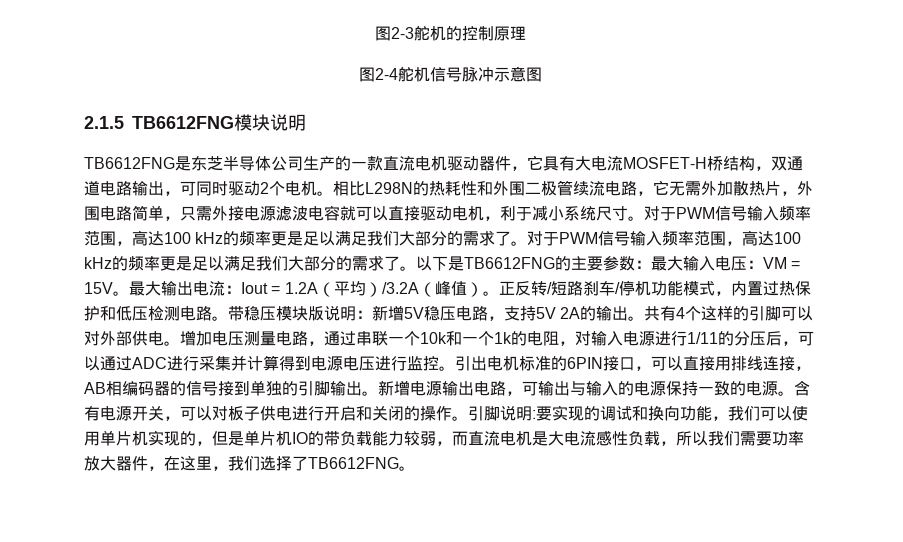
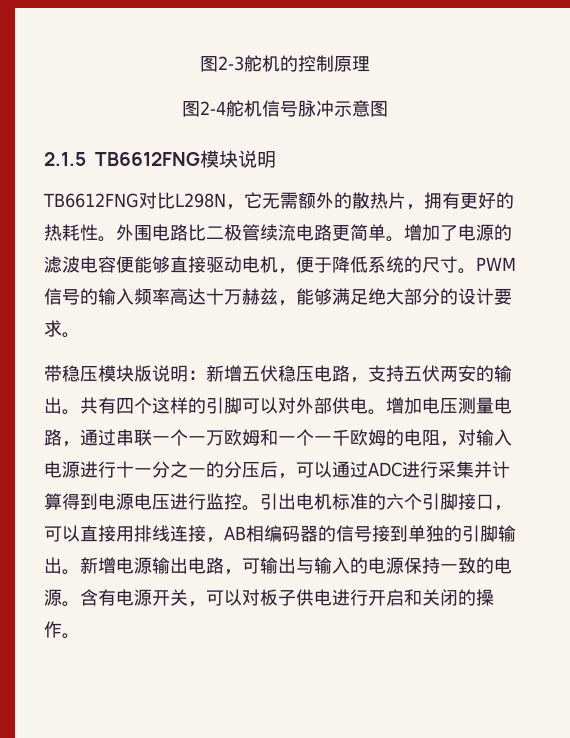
- TB6612FNG是东芝半导体公司生产的一款直流电机驱动器件，它具有大电流MOSFET-H桥结构，双通道电路输出，可同时驱动2个电机。相比L298N的热耗性和外围二极管续流电路，它无需外加散热片，外围电路简单，只需外接电源滤波电容就可以直接驱动电机，利于减小系统尺寸。对于PWM信号输入频率范围，高达100 kHz的频率更是足以满足我们大部分的需求了。对于PWM信号输入频率范围，高达100 kHz的频率更是足以满足我们大部分的需求了。以下是TB6612FNG的主要参数：最大输入电压：VM = 15V。最大输出电流：Iout = 1.2A（平均）/3.2A（峰值）。正反转/短路刹车/停机功能模式，内置过热保护和低压检测电路。带稳压模块版说明：新增5V稳压电路，支持5V 2A的输出。
+ TB6612FNG对比L298N，它无需额外的散热片，拥有更好的热耗性。外围电路比二极管续流电路更简单。增加了电源的滤波电容便能够直接驱动电机，便于降低系统的尺寸。PWM信号的输入频率高达十万赫兹，能够满足绝大部分的设计要求。
+ 带稳压模块版说明：新增五伏稳压电路，支持五伏两安的输出。
- 共有4个这样的引脚可以对外部供电。
+ 共有四个这样的引脚可以对外部供电。
- 增加电压测量电路，通过串联一个10k和一个1k的电阻，对输入电源进行1/11的分压后，可以通过ADC进行采集并计算得到电源电压进行监控。
+ 增加电压测量电路，通过串联一个一万欧姆和一个一千欧姆的电阻，对输入电源进行十一分之一的分压后，可以通过ADC进行采集并计算得到电源电压进行监控。
- 引出电机标准的6PIN接口，可以直接用排线连接，AB相编码器的信号接到单独的引脚输出。
+ 引出电机标准的六个引脚接口，可以直接用排线连接，AB相编码器的信号接到单独的引脚输出。
- 引脚说明:要实现的调试和换向功能，我们可以使用单片机实现的，但是单片机IO的带负载能力较弱，而直流电机是大电流感性负载，所以我们需要功率放大器件，在这里，我们选择了TB6612FNG。

